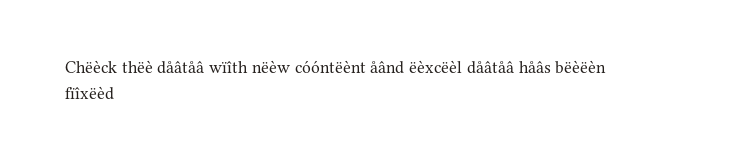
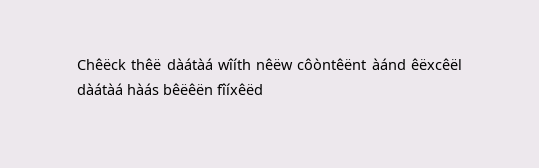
- Chëèck thëè dåâtåâ wïîth nëèw cóóntëènt åând ëèxcëèl dåâtåâ håâs bëèëèn fïîxëèd
+ Chêëck thêë dàátàá wîíth nêëw côòntêënt àánd êëxcêël dàátàá hàás bêëêën fîíxêëd

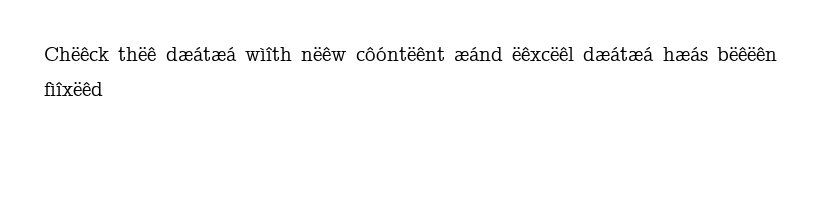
- Chêëck thêë dàátàá wîíth nêëw côòntêënt àánd êëxcêël dàátàá hàás bêëêën fîíxêëd
+ Chëêck thëê dæátæá wìîth nëêw côóntëênt æánd ëêxcëêl dæátæá hæás bëêëên fìîxëêd

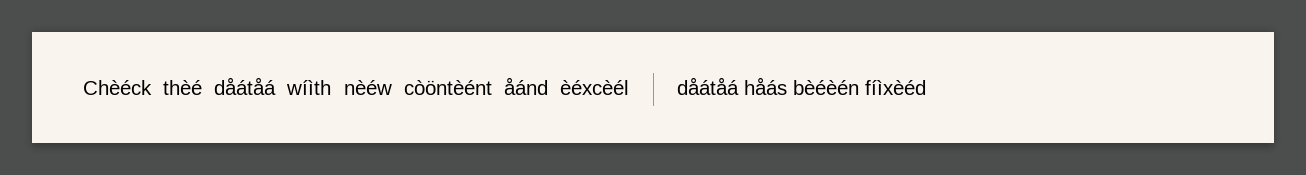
- Chëêck thëê dæátæá wìîth nëêw côóntëênt æánd ëêxcëêl dæátæá hæás bëêëên fìîxëêd
+ Chèéck thèé dåátåá wíìth nèéw còöntèént åánd èéxcèél dåátåá håás bèéèén fíìxèéd

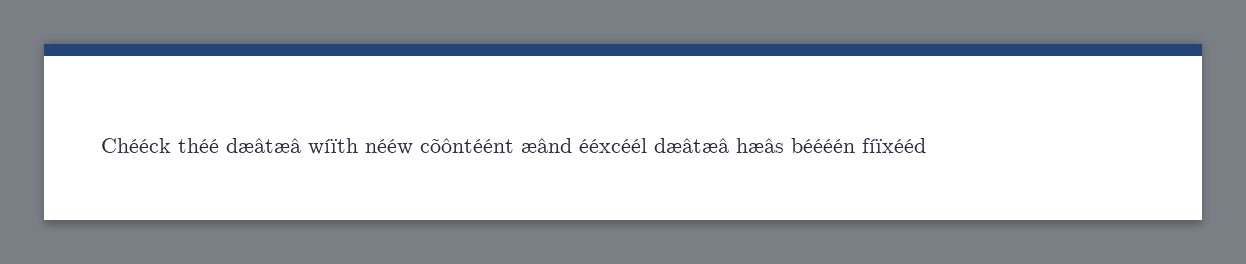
- Chèéck thèé dåátåá wíìth nèéw còöntèént åánd èéxcèél dåátåá håás bèéèén fíìxèéd
+ Chééck théé dæâtæâ wíïth nééw cõôntéént æând ééxcéél dæâtæâ hæâs béééén fíïxééd

